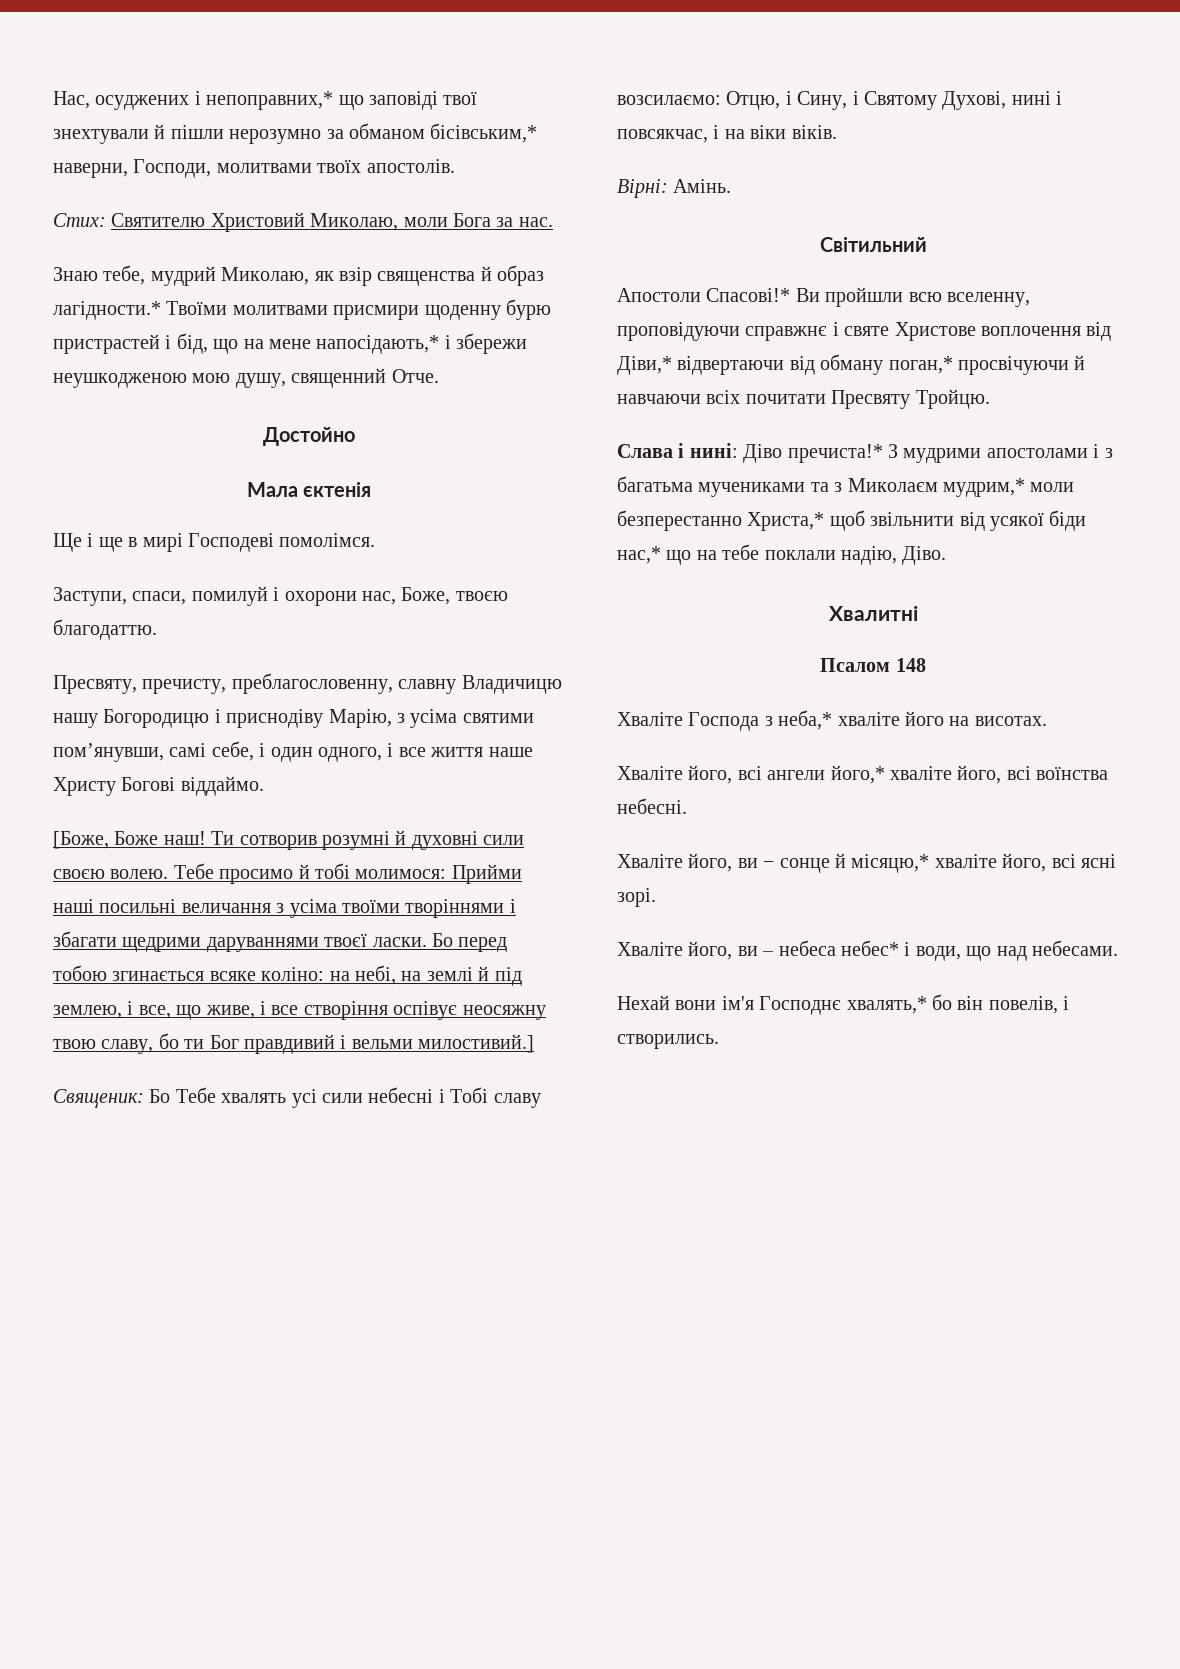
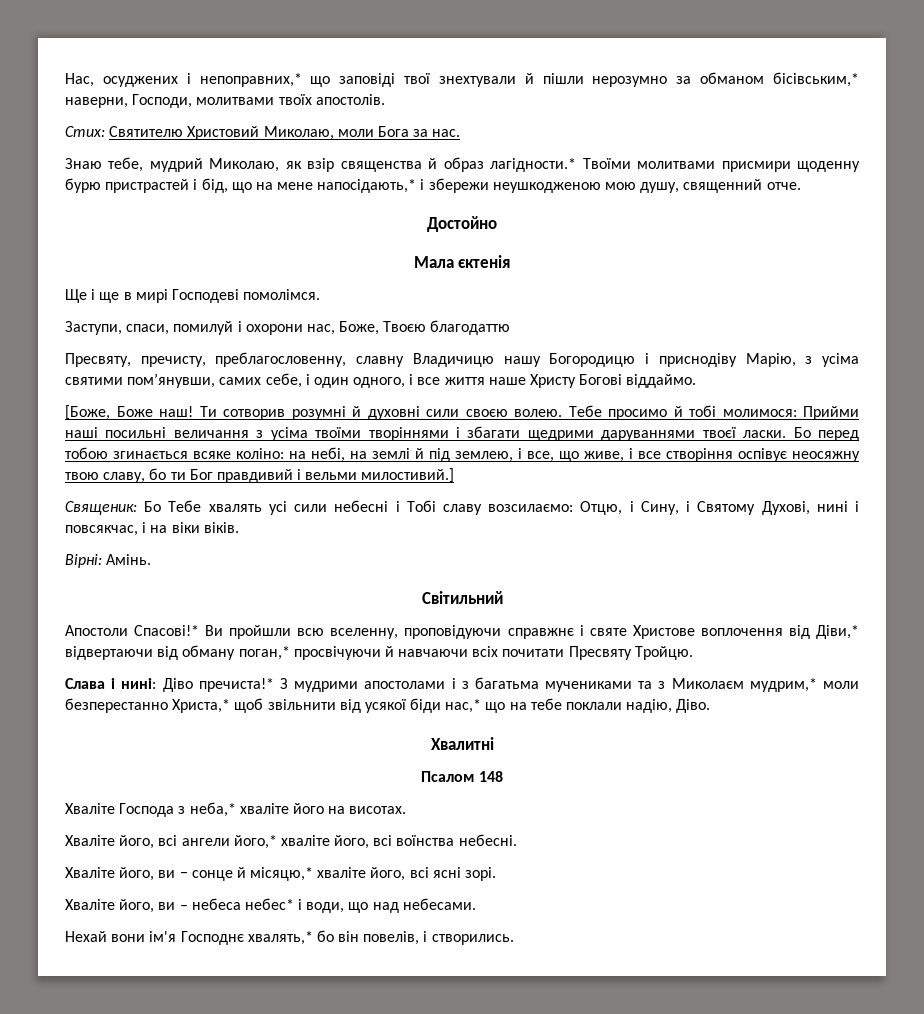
- Знаю тебе, мудрий Миколаю, як взір священства й образ лагідности.* Твоїми молитвами присмири щоденну бурю пристрастей і бід, що на мене напосідають,* і збережи неушкодженою мою душу, священний Отче.
+ Знаю тебе, мудрий Миколаю, як взір священства й образ лагідности.* Твоїми молитвами присмири щоденну бурю пристрастей і бід, що на мене напосідають,* і збережи неушкодженою мою душу, священний отче.
- Заступи, спаси, помилуй і охорони нас, Боже, твоєю благодаттю.
+ Заступи, спаси, помилуй і охорони нас, Боже, Твоєю благодаттю
- Пресвяту, пречисту, преблагословенну, славну Владичицю нашу Богородицю і приснодіву Марію, з усіма святими пом’янувши, самі себе, і один одного, і все життя наше Христу Богові віддаймо.
+ Пресвяту, пречисту, преблагословенну, славну Владичицю нашу Богородицю і приснодіву Марію, з усіма святими пом’янувши, самих себе, і один одного, і все життя наше Христу Богові віддаймо.

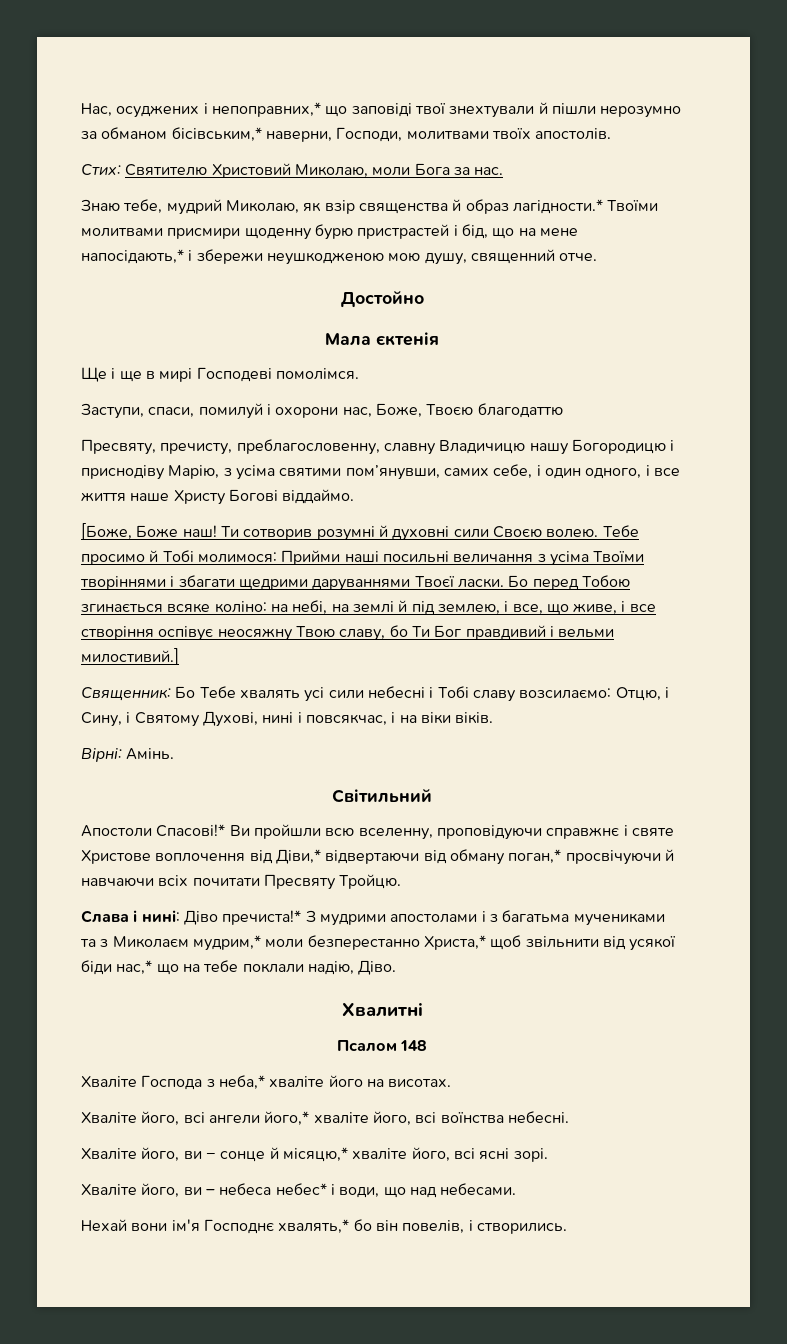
- Ти сотворив розумні й духовні сили своєю волею.
+ Ти сотворив розумні й духовні сили Своєю волею.
- Тебе просимо й тобі молимося: Прийми наші посильні величання з усіма твоїми творіннями і збагати щедрими даруваннями твоєї ласки.
+ Тебе просимо й Тобі молимося: Прийми наші посильні величання з усіма Твоїми творіннями і збагати щедрими даруваннями Твоєї ласки.
- Бо перед тобою згинається всяке коліно: на небі, на землі й під землею, і все, що живе, і все створіння оспівує неосяжну твою славу, бо ти Бог правдивий і вельми милостивий.]
+ Бо перед Тобою згинається всяке коліно: на небі, на землі й під землею, і все, що живе, і все створіння оспівує неосяжну Твою славу, бо Ти Бог правдивий і вельми милостивий.]
- Священик: Бо Тебе хвалять усі сили небесні і Тобі славу возсилаємо: Отцю, і Сину, і Святому Духові, нині і повсякчас, і на віки віків.
+ Священник: Бо Тебе хвалять усі сили небесні і Тобі славу возсилаємо: Отцю, і Сину, і Святому Духові, нині і повсякчас, і на віки віків.

